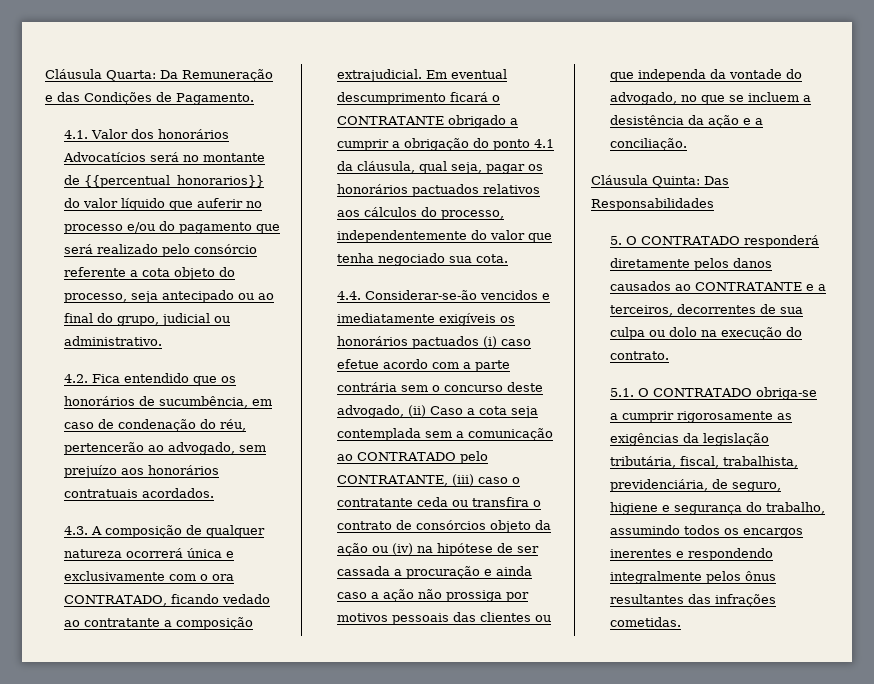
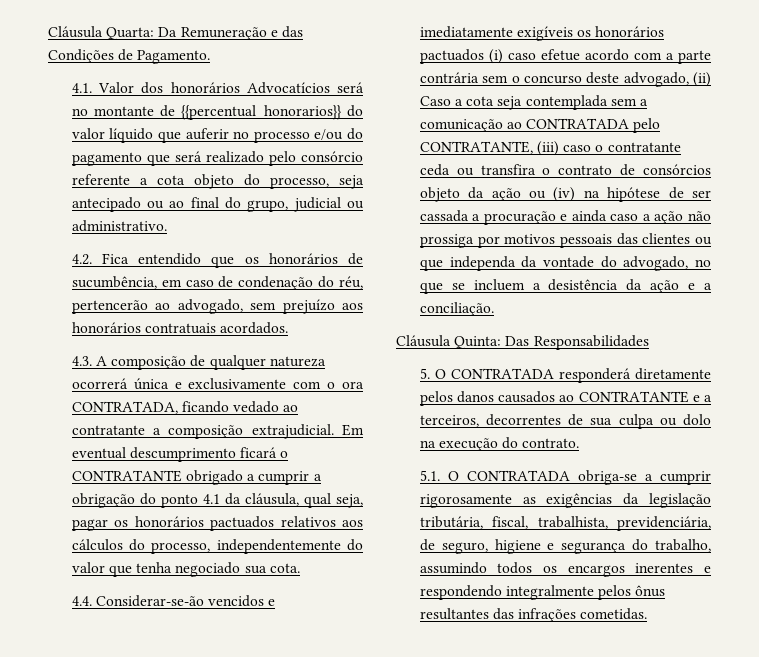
- 4.3. A composição de qualquer natureza ocorrerá única e exclusivamente com o ora CONTRATADO, ficando vedado ao contratante a composição extrajudicial.
+ 4.3. A composição de qualquer natureza ocorrerá única e exclusivamente com o ora CONTRATADA, ficando vedado ao contratante a composição extrajudicial.
- 4.4. Considerar-se-ão vencidos e imediatamente exigíveis os honorários pactuados (i) caso efetue acordo com a parte contrária sem o concurso deste advogado, (ii) Caso a cota seja contemplada sem a comunicação ao CONTRATADO pelo CONTRATANTE, (iii) caso o contratante ceda ou transfira o contrato de consórcios objeto da ação ou (iv) na hipótese de ser cassada a procuração e ainda caso a ação não prossiga por motivos pessoais das clientes ou que independa da vontade do advogado, no que se incluem a desistência da ação e a conciliação.
+ 4.4. Considerar-se-ão vencidos e imediatamente exigíveis os honorários pactuados (i) caso efetue acordo com a parte contrária sem o concurso deste advogado, (ii) Caso a cota seja contemplada sem a comunicação ao CONTRATADA pelo CONTRATANTE, (iii) caso o contratante ceda ou transfira o contrato de consórcios objeto da ação ou (iv) na hipótese de ser cassada a procuração e ainda caso a ação não prossiga por motivos pessoais das clientes ou que independa da vontade do advogado, no que se incluem a desistência da ação e a conciliação.
- 5. O CONTRATADO responderá diretamente pelos danos causados ao CONTRATANTE e a terceiros, decorrentes de sua culpa ou dolo na execução do contrato.
+ 5. O CONTRATADA responderá diretamente pelos danos causados ao CONTRATANTE e a terceiros, decorrentes de sua culpa ou dolo na execução do contrato.
- 5.1. O CONTRATADO obriga-se a cumprir rigorosamente as exigências da legislação tributária, fiscal, trabalhista, previdenciária, de seguro, higiene e segurança do trabalho, assumindo todos os encargos inerentes e respondendo integralmente pelos ônus resultantes das infrações cometidas.
+ 5.1. O CONTRATADA obriga-se a cumprir rigorosamente as exigências da legislação tributária, fiscal, trabalhista, previdenciária, de seguro, higiene e segurança do trabalho, assumindo todos os encargos inerentes e respondendo integralmente pelos ônus resultantes das infrações cometidas.

